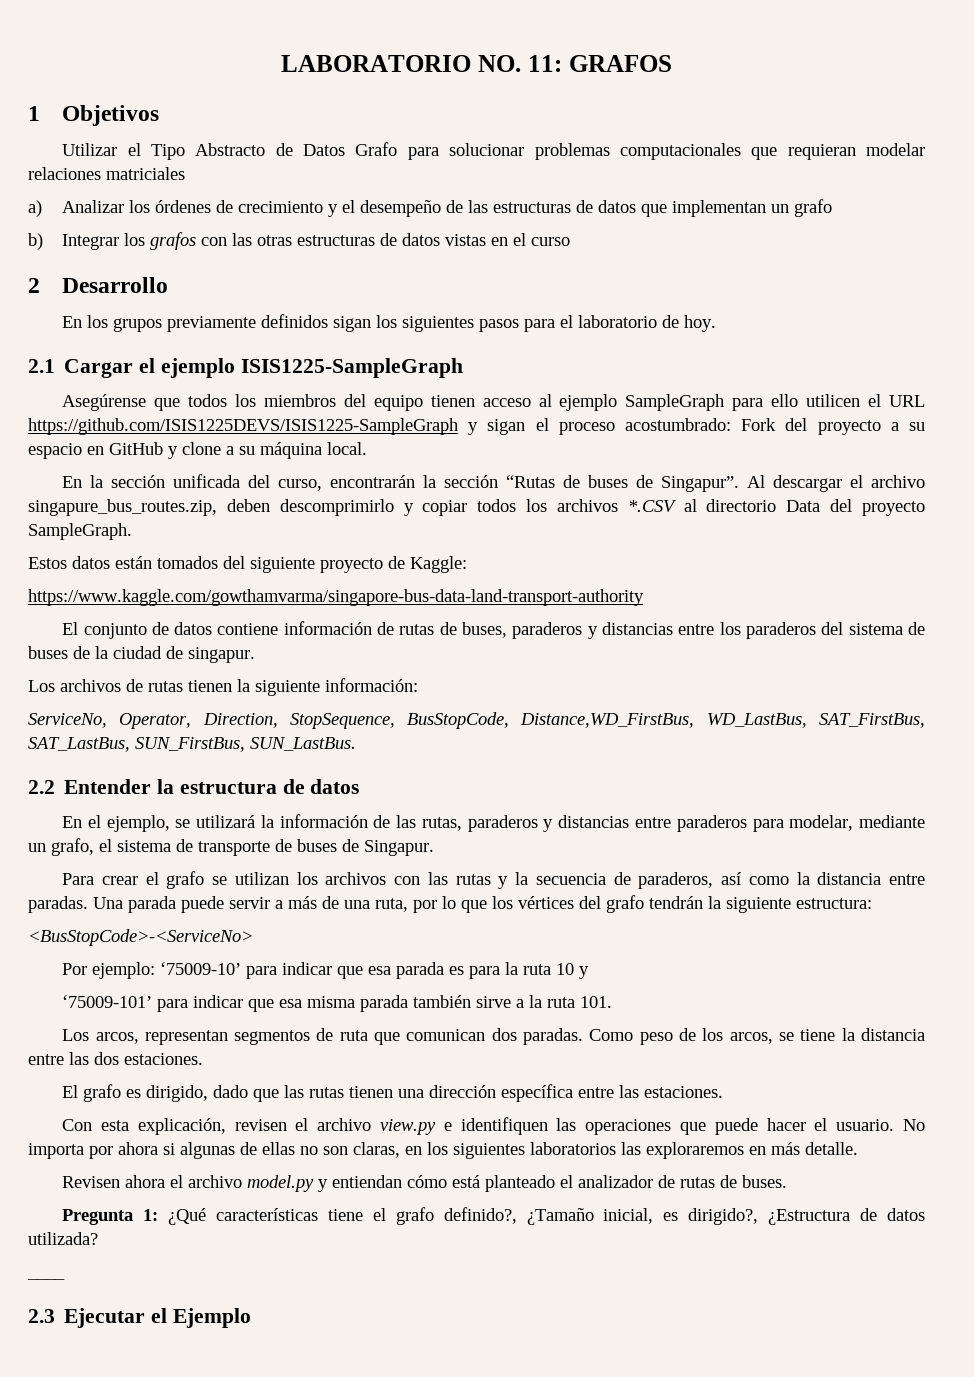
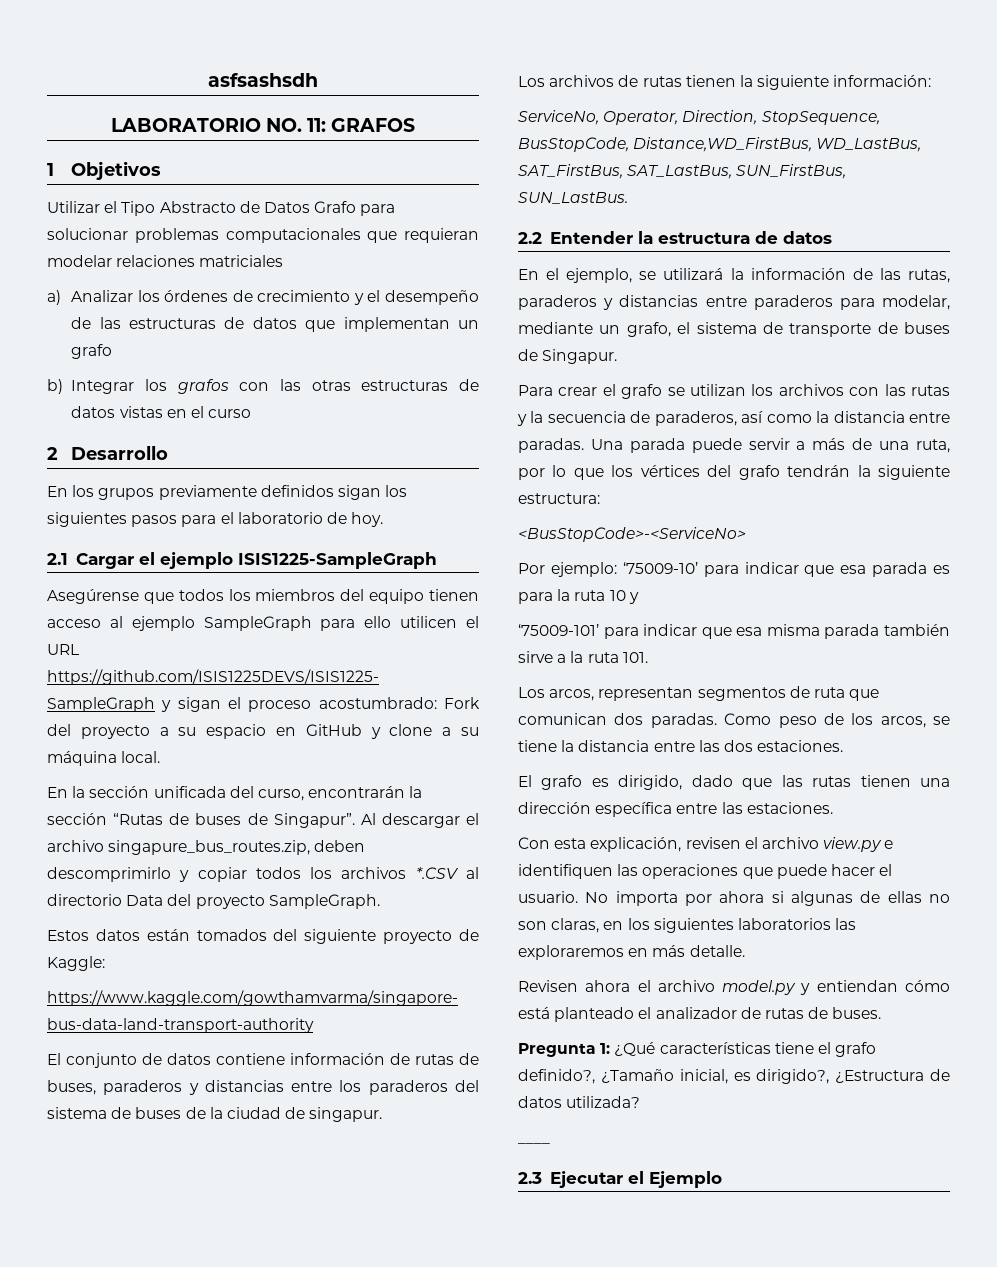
+ asfsashsdh

